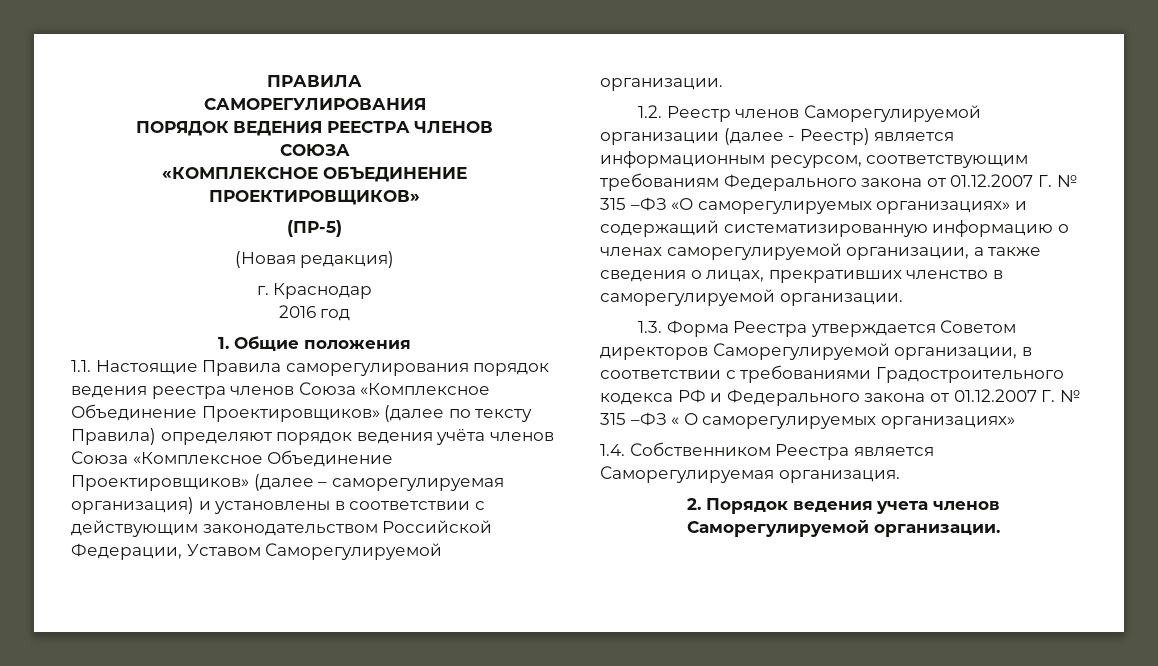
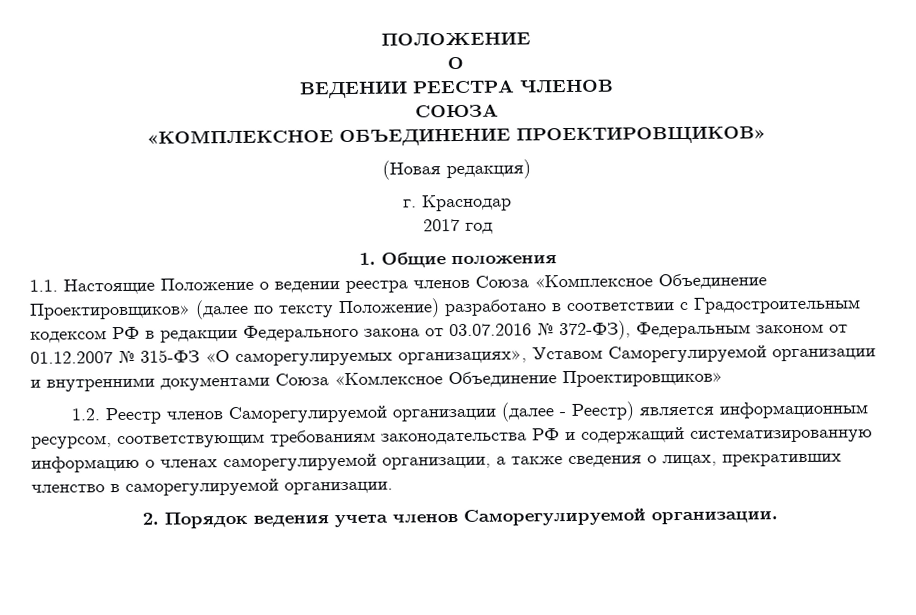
- ПРАВИЛА
- САМОРЕГУЛИРОВАНИЯ
- ПОРЯДОК ВЕДЕНИЯ РЕЕСТРА ЧЛЕНОВ
+ ПОЛОЖЕНИЕ
+ О
+ ВЕДЕНИИ РЕЕСТРА ЧЛЕНОВ
- (ПР-5)
- 2016 год
+ 2017 год
- 1.1. Настоящие Правила саморегулирования порядок ведения реестра членов Союза «Комплексное Объединение Проектировщиков» (далее по тексту Правила) определяют порядок ведения учёта членов Союза «Комплексное Объединение Проектировщиков» (далее – саморегулируемая организация) и установлены в соответствии с действующим законодательством Российской Федерации, Уставом Саморегулируемой организации.
+ 1.1. Настоящие Положение о ведении реестра членов Союза «Комплексное Объединение Проектировщиков» (далее по тексту Положение) разработано в соответствии с Градостроительным кодексом РФ в редакции Федерального закона от 03.07.2016 № 372-ФЗ), Федеральным законом от 01.12.2007 № 315-ФЗ «О саморегулируемых организациях», Уставом Саморегулируемой организации и внутренними документами Союза «Комлексное Объединение Проектировщиков»
- 1.2. Реестр членов Саморегулируемой организации (далее - Реестр) является информационным ресурсом, соответствующим требованиям Федерального закона от 01.12.2007 Г. № 315 –ФЗ «О саморегулируемых организациях» и содержащий систематизированную информацию о членах саморегулируемой организации, а также сведения о лицах, прекративших членство в саморегулируемой организации.
+ 1.2. Реестр членов Саморегулируемой организации (далее - Реестр) является информационным ресурсом, соответствующим требованиям законодательства РФ и содержащий систематизированную информацию о членах саморегулируемой организации, а также сведения о лицах, прекративших членство в саморегулируемой организации.
- 1.3. Форма Реестра утверждается Советом директоров Саморегулируемой организации, в соответствии с требованиями Градостроительного кодекса РФ и Федерального закона от 01.12.2007 Г. № 315 –ФЗ « О саморегулируемых организациях»
- 1.4. Собственником Реестра является Саморегулируемая организация.

